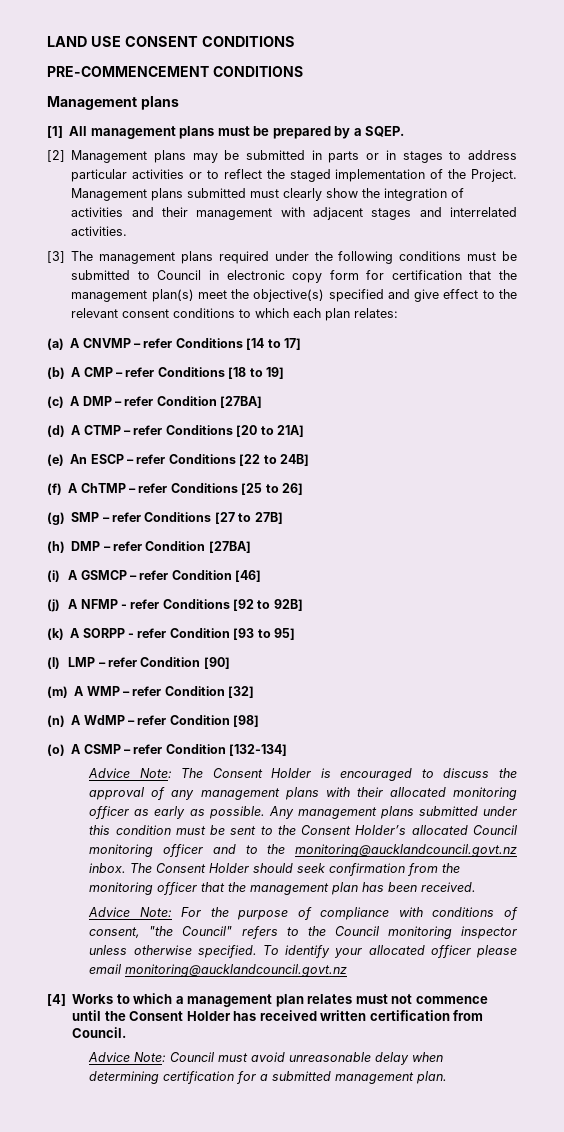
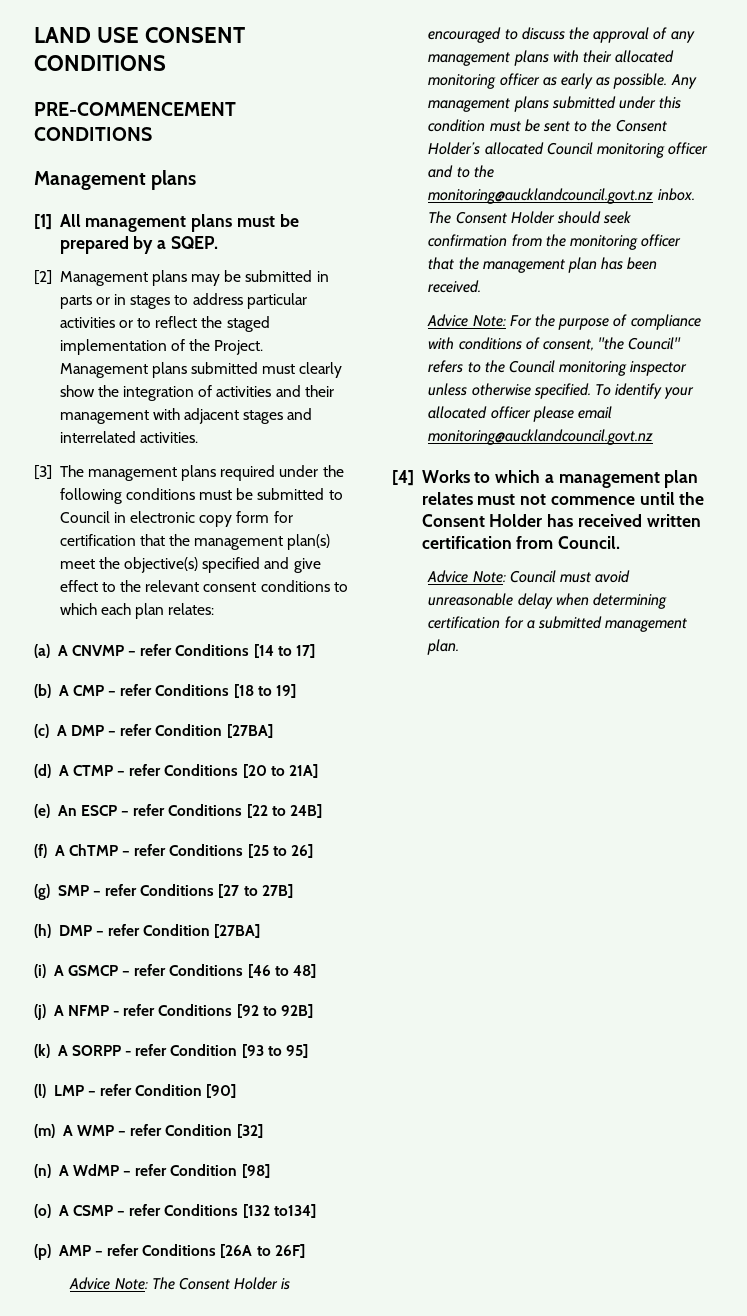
- (i) A GSMCP – refer Condition [46]
+ (i) A GSMCP – refer Conditions [46 to 48]
- (o) A CSMP – refer Condition [132-134]
+ (o) A CSMP – refer Conditions [132 to134]
+ (p) AMP – refer Conditions [26A to 26F]

